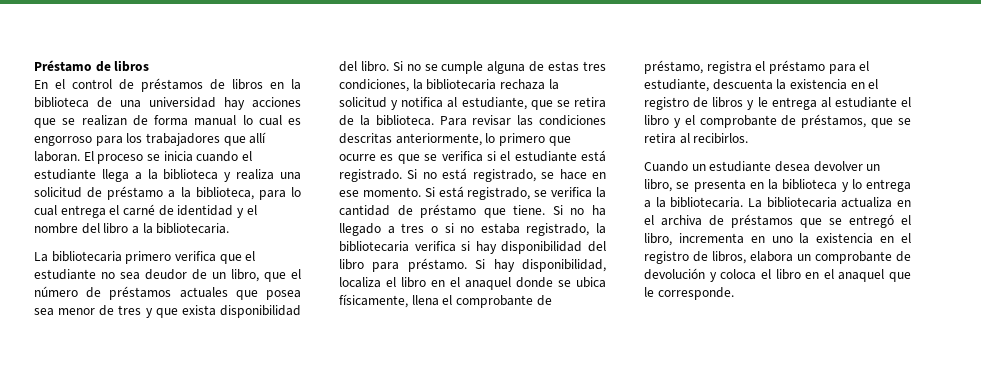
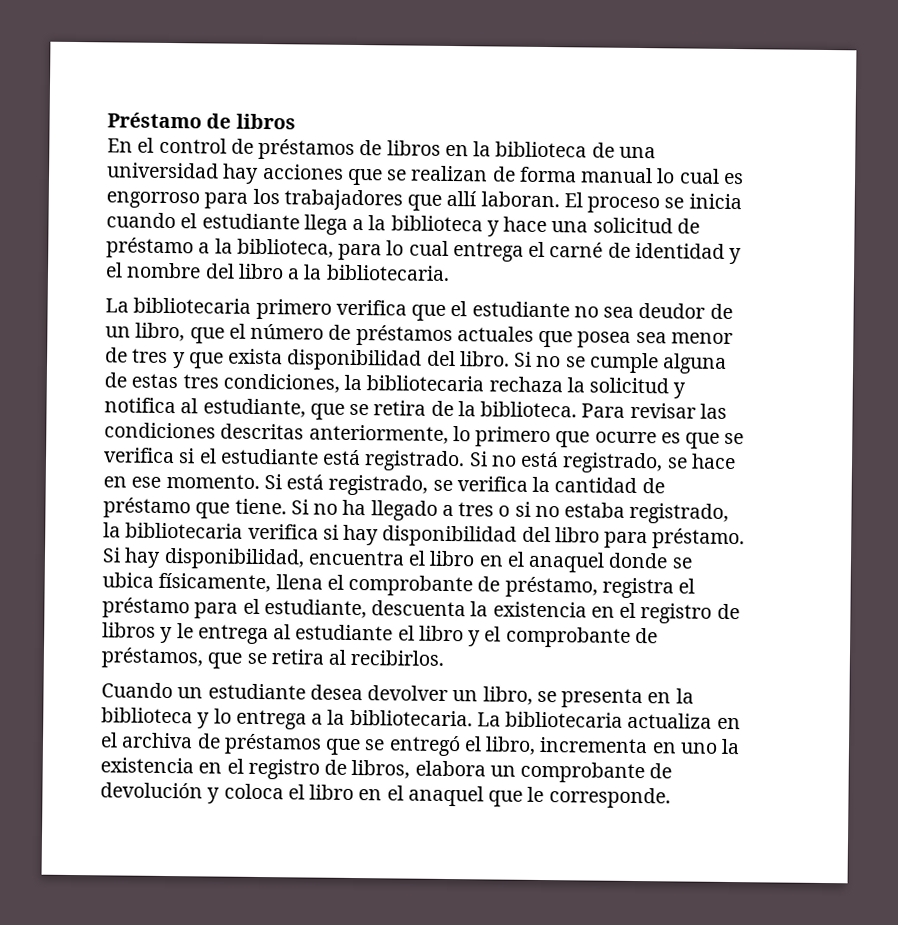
- El proceso se inicia cuando el estudiante llega a la biblioteca y realiza una solicitud de préstamo a la biblioteca, para lo cual entrega el carné de identidad y el nombre del libro a la bibliotecaria.
+ El proceso se inicia cuando el estudiante llega a la biblioteca y hace una solicitud de préstamo a la biblioteca, para lo cual entrega el carné de identidad y el nombre del libro a la bibliotecaria.
- Si hay disponibilidad, localiza el libro en el anaquel donde se ubica físicamente, llena el comprobante de préstamo, registra el préstamo para el estudiante, descuenta la existencia en el registro de libros y le entrega al estudiante el libro y el comprobante de préstamos, que se retira al recibirlos.
+ Si hay disponibilidad, encuentra el libro en el anaquel donde se ubica físicamente, llena el comprobante de préstamo, registra el préstamo para el estudiante, descuenta la existencia en el registro de libros y le entrega al estudiante el libro y el comprobante de préstamos, que se retira al recibirlos.

